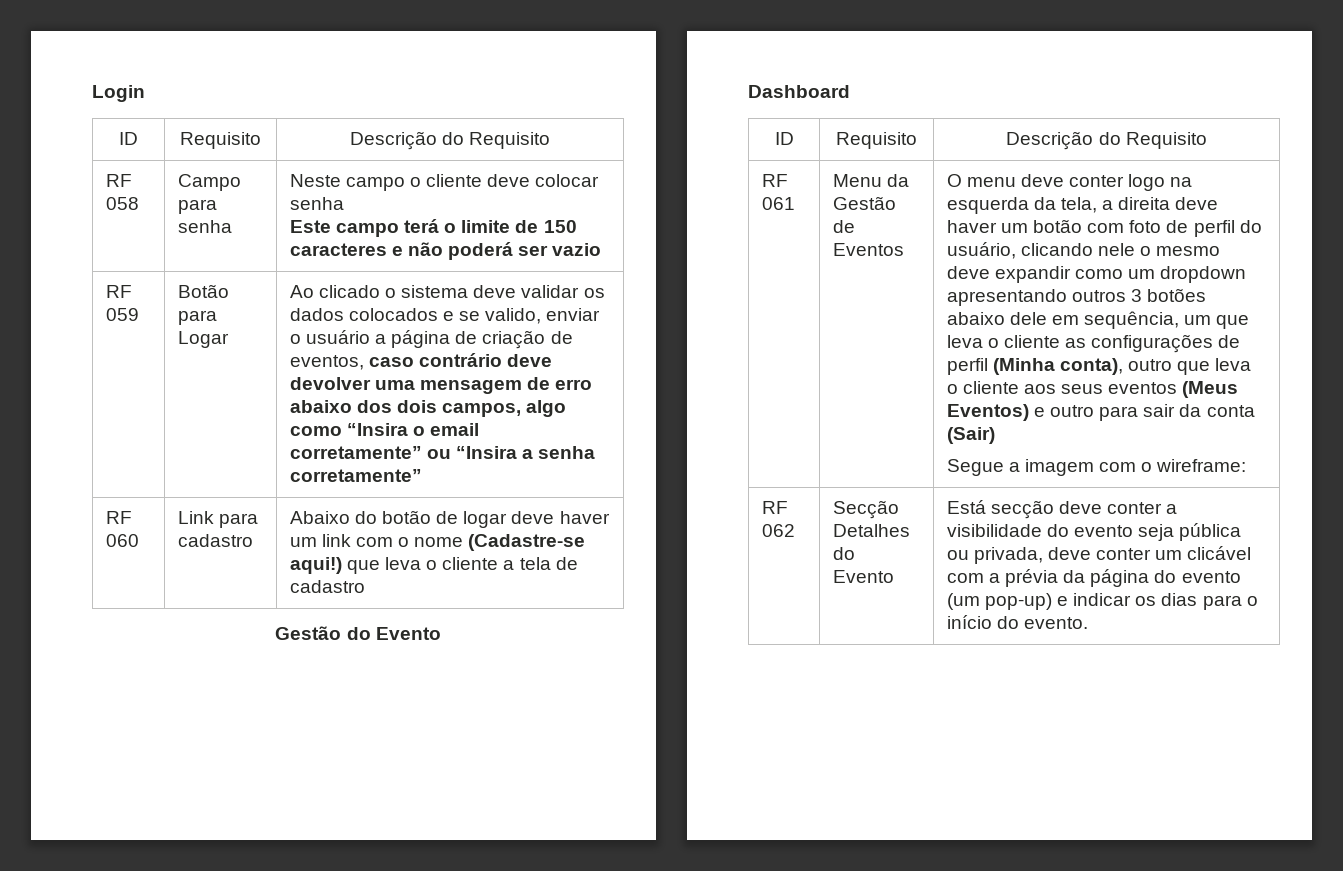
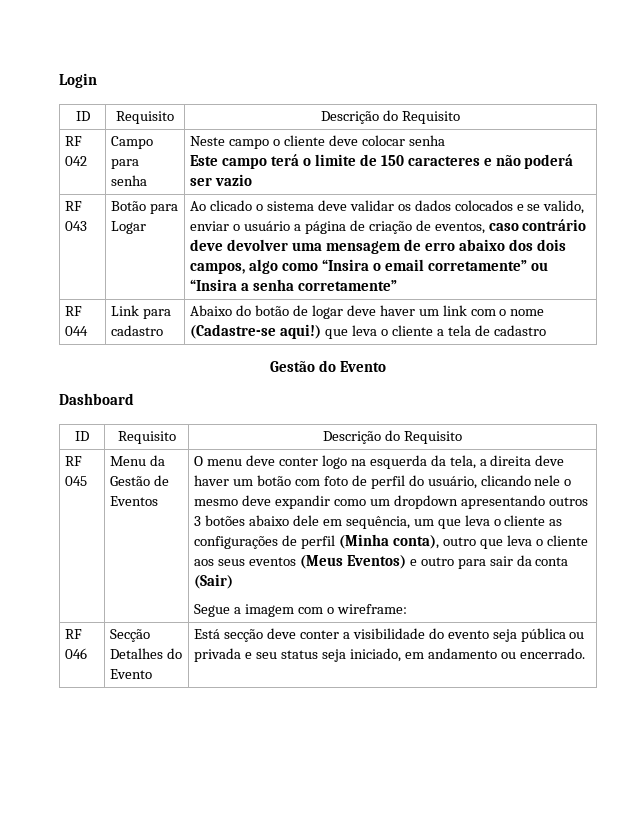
- RF 058 | Campo para senha | Neste campo o cliente deve colocar senha
+ RF 042 | Campo para senha | Neste campo o cliente deve colocar senha
- RF 059
+ RF 043
- RF 060 | Link para cadastro | Abaixo do botão de logar deve haver um link com o nome (Cadastre-se aqui!) que leva o cliente a tela de cadastro
+ RF 044 | Link para cadastro | Abaixo do botão de logar deve haver um link com o nome (Cadastre-se aqui!) que leva o cliente a tela de cadastro
- RF 061
+ RF 045
- RF 062 | Secção Detalhes do Evento | Está secção deve conter a visibilidade do evento seja pública ou privada, deve conter um clicável com a prévia da página do evento (um pop-up) e indicar os dias para o início do evento.
+ RF 046 | Secção Detalhes do Evento | Está secção deve conter a visibilidade do evento seja pública ou privada e seu status seja iniciado, em andamento ou encerrado.

